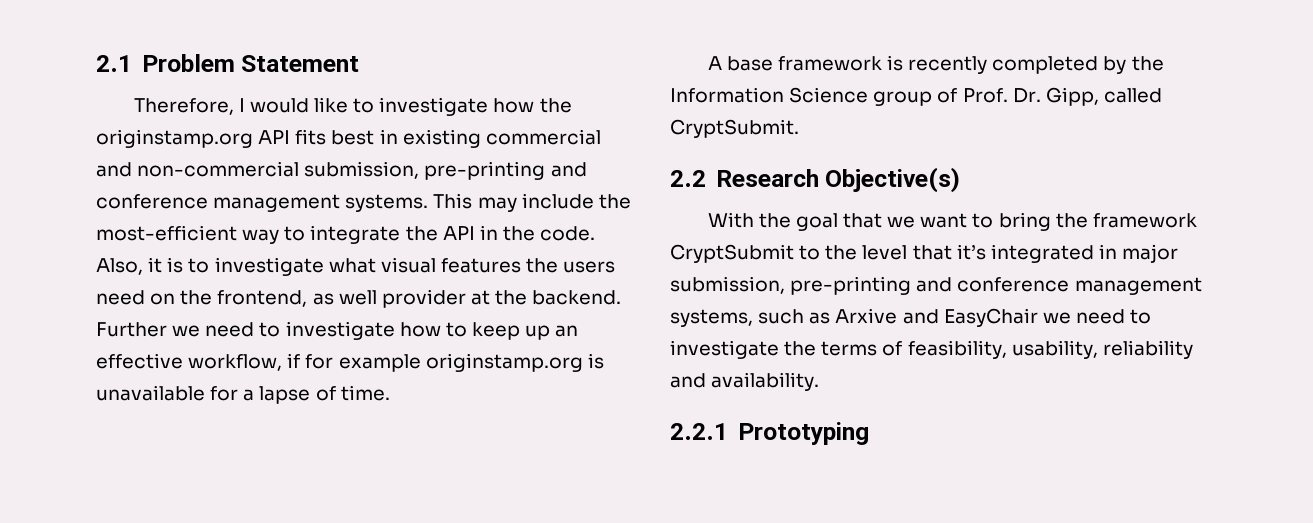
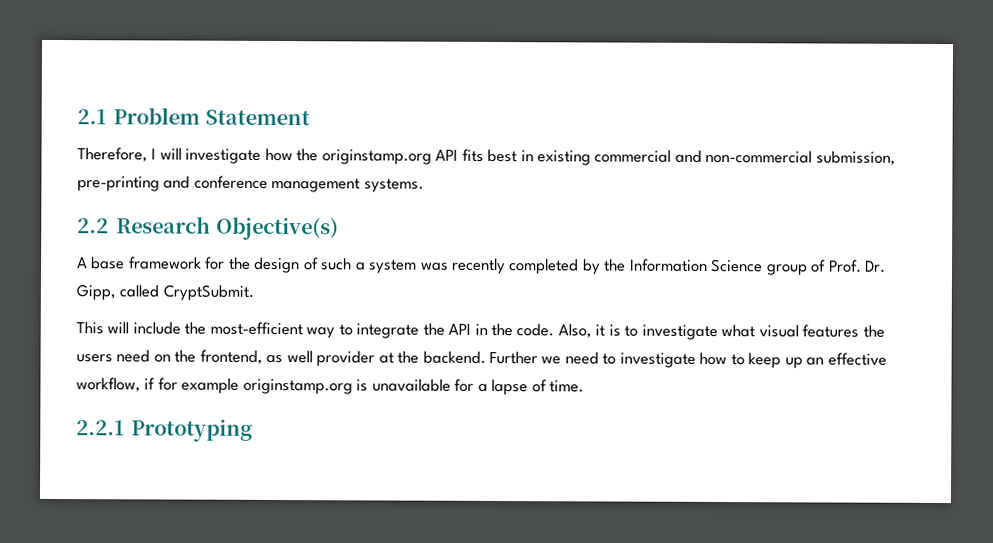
- Therefore, I would like to investigate how the originstamp.org API fits best in existing commercial and non-commercial submission, pre-printing and conference management systems. This may include the most-efficient way to integrate the API in the code.
+ Therefore, I will investigate how the originstamp.org API fits best in existing commercial and non-commercial submission, pre-printing and conference management systems.
+ 2.2 Research Objective(s)
+ A base framework for the design of such a system was recently completed by the Information Science group of Prof. Dr. Gipp, called CryptSubmit.
+ This will include the most-efficient way to integrate the API in the code.
- A base framework is recently completed by the Information Science group of Prof. Dr. Gipp, called CryptSubmit.
- 2.2 Research Objective(s)
- With the goal that we want to bring the framework CryptSubmit to the level that it’s integrated in major submission, pre-printing and conference management systems, such as Arxive and EasyChair we need to investigate the terms of feasibility, usability, reliability and availability.

